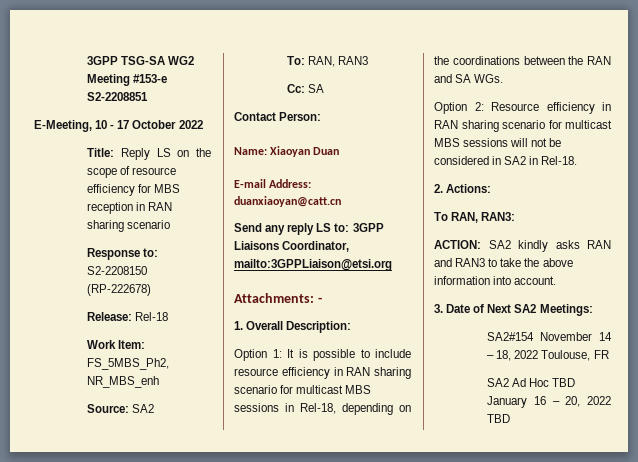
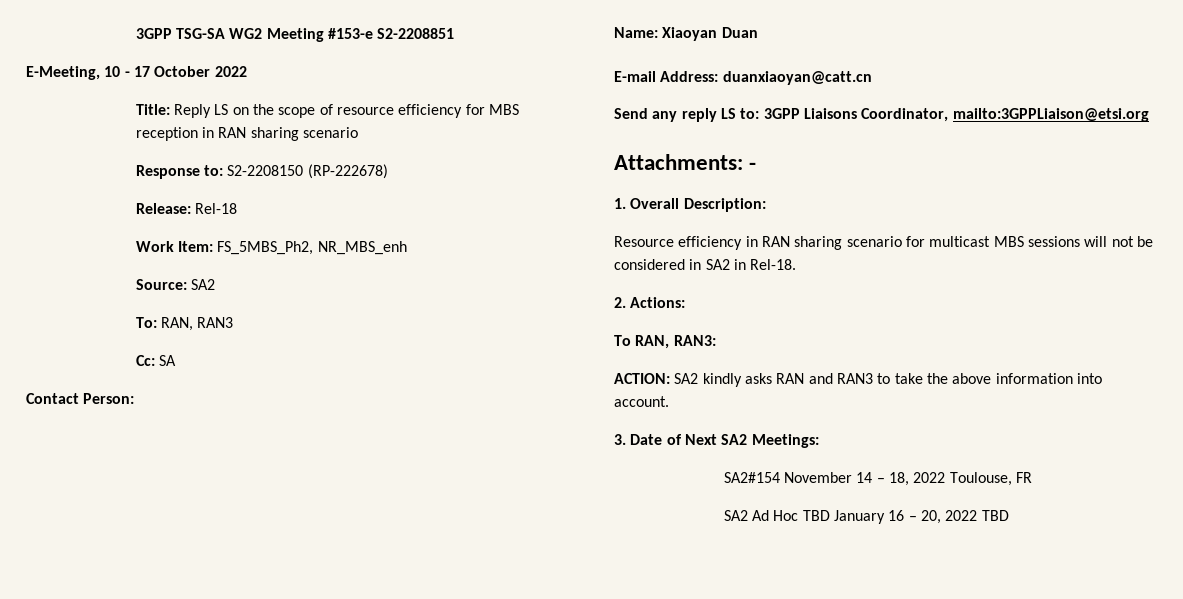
- Option 1: It is possible to include resource efficiency in RAN sharing scenario for multicast MBS sessions in Rel-18, depending on the coordinations between the RAN and SA WGs.
- Option 2: Resource efficiency in RAN sharing scenario for multicast MBS sessions will not be considered in SA2 in Rel-18.
+ Resource efficiency in RAN sharing scenario for multicast MBS sessions will not be considered in SA2 in Rel-18.

